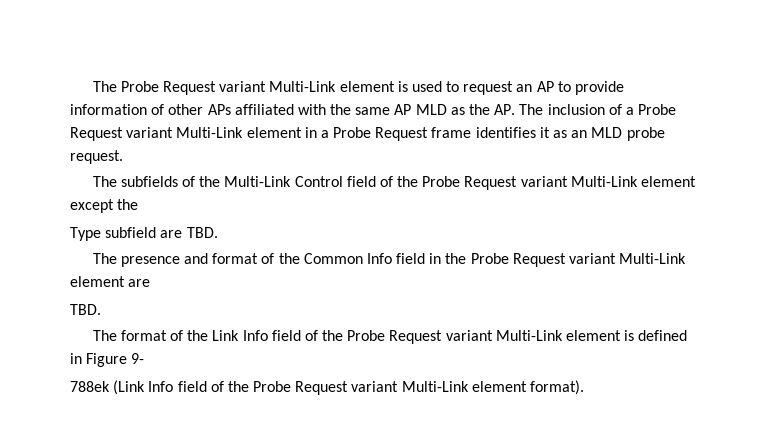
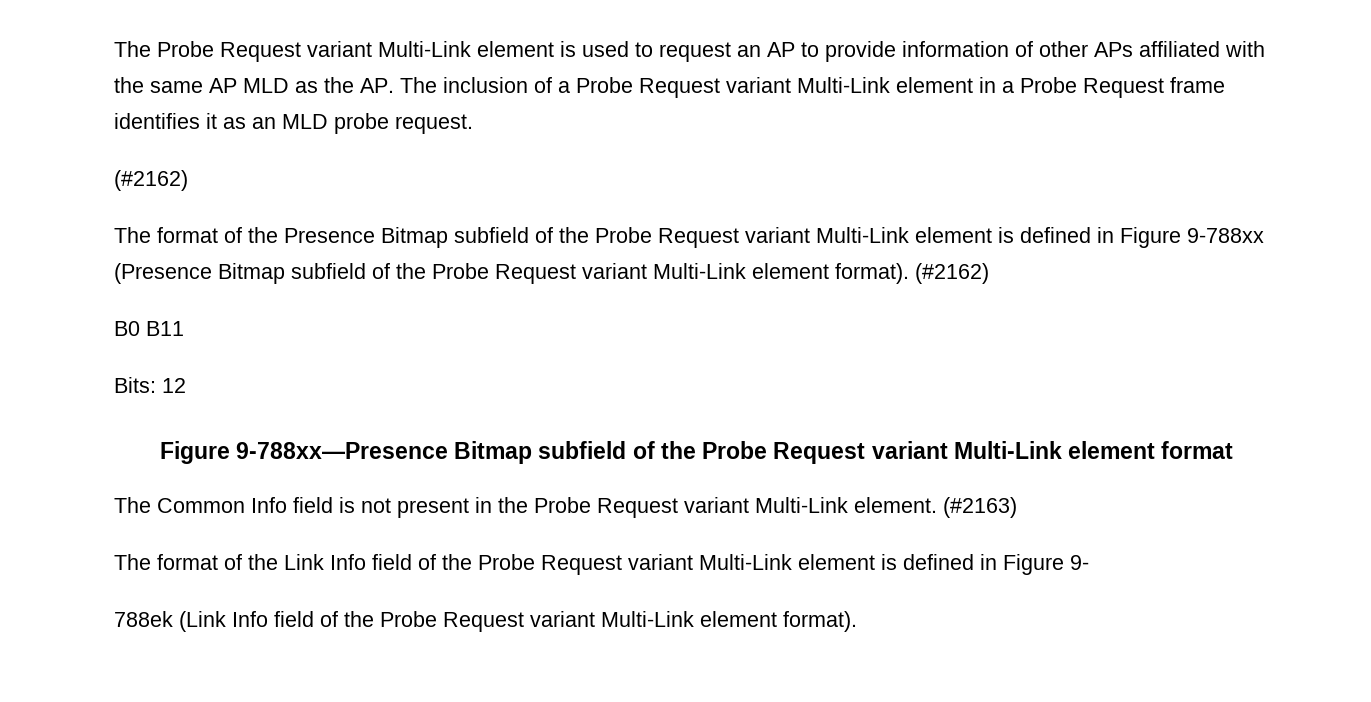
  The Probe Request variant Multi-Link element is used to request an AP to provide information of other APs affiliated with the same AP MLD as the AP. The inclusion of a Probe Request variant Multi-Link element in a Probe Request frame identifies it as an MLD probe request.
- The subfields of the Multi-Link Control field of the Probe Request variant Multi-Link element except the
- Type subfield are TBD.
- The presence and format of the Common Info field in the Probe Request variant Multi-Link element are
- TBD.
+ (#2162)
+ The format of the Presence Bitmap subfield of the Probe Request variant Multi-Link element is defined in Figure 9-788xx (Presence Bitmap subfield of the Probe Request variant Multi-Link element format). (#2162)
+ B0 B11
+ Bits: 12
+ Figure 9-788xx—Presence Bitmap subfield of the Probe Request variant Multi-Link element format
+ The Common Info field is not present in the Probe Request variant Multi-Link element. (#2163)

